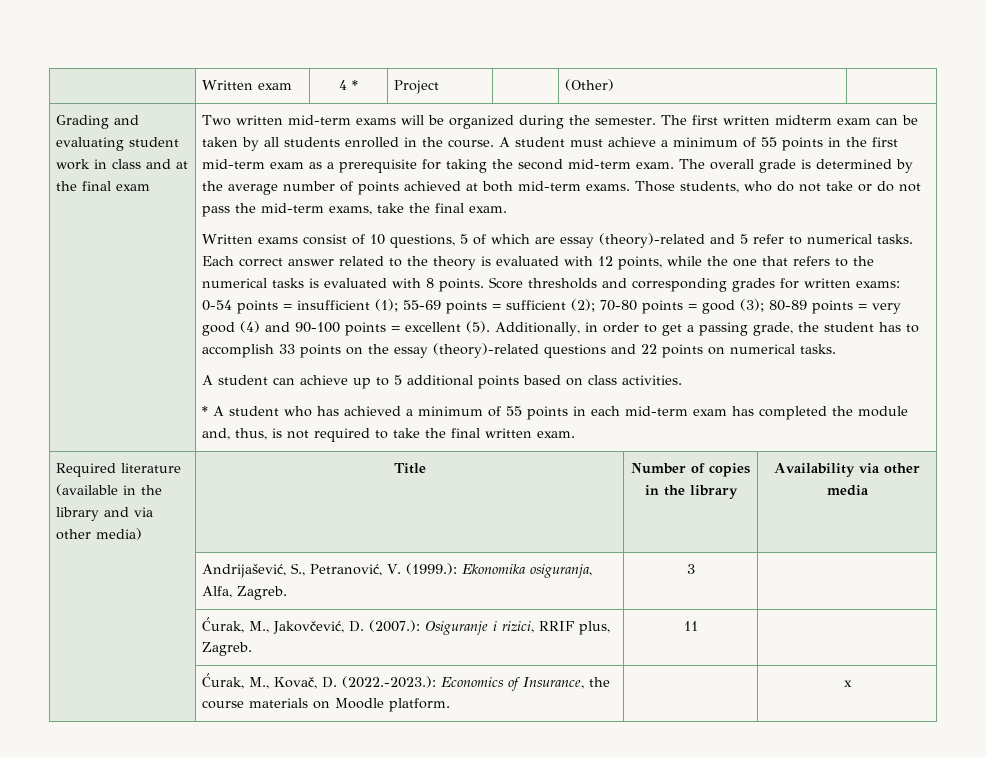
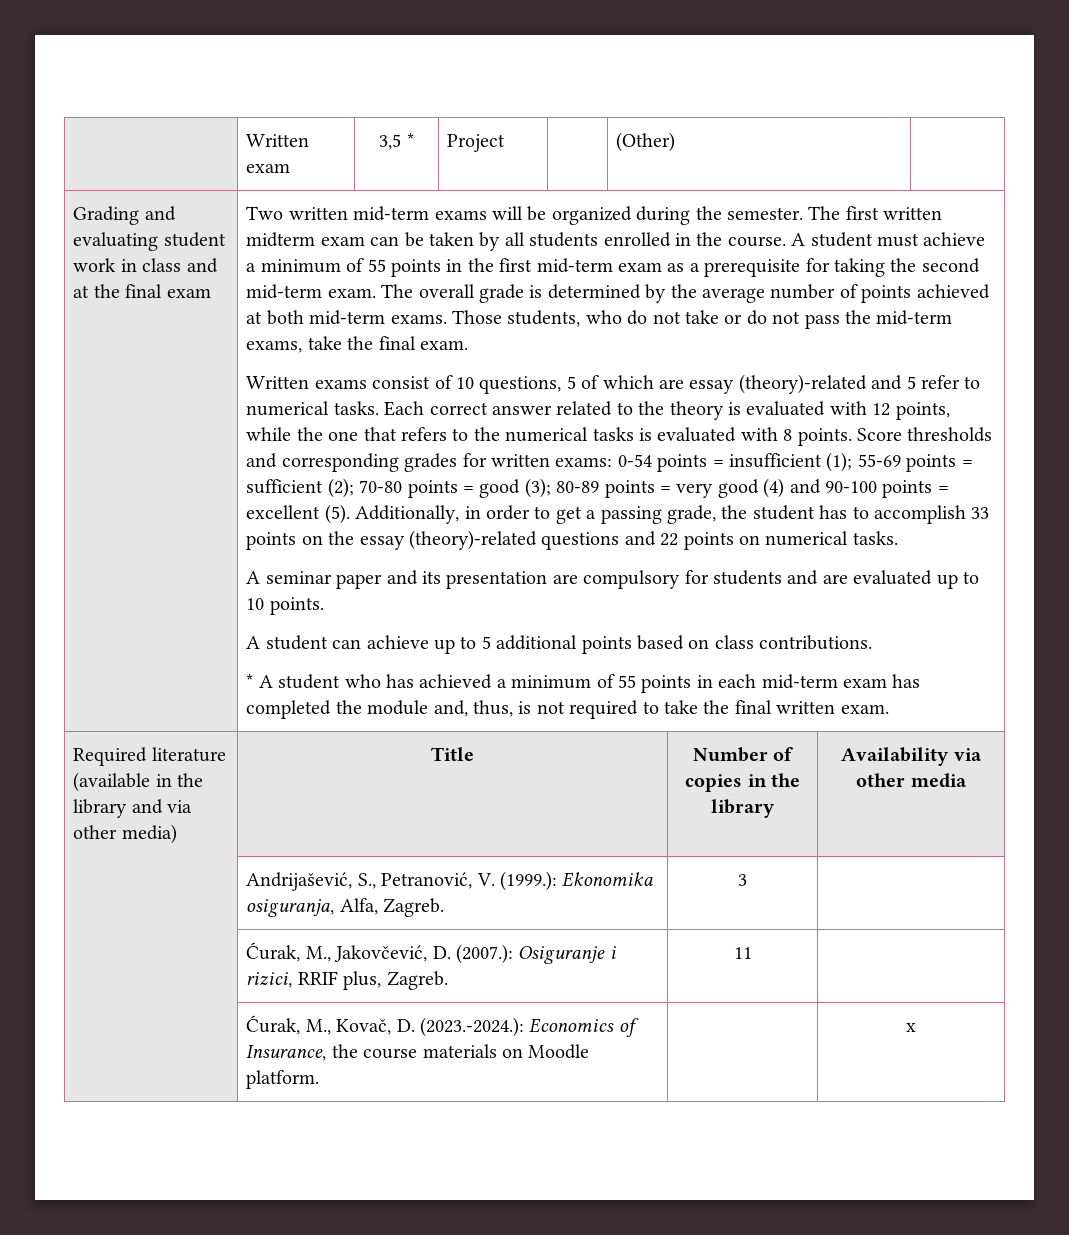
- | Written exam | 4 * | Project | | (Other) |
+ | Written exam | 3,5 * | Project | | (Other) |
+ A seminar paper and its presentation are compulsory for students and are evaluated up to 10 points.
- A student can achieve up to 5 additional points based on class activities.
+ A student can achieve up to 5 additional points based on class contributions.
- | Ćurak, M., Kovač, D. (2022.-2023.): Economics of Insurance, the course materials on Moodle platform. | | x
+ | Ćurak, M., Kovač, D. (2023.-2024.): Economics of Insurance, the course materials on Moodle platform. | | x

